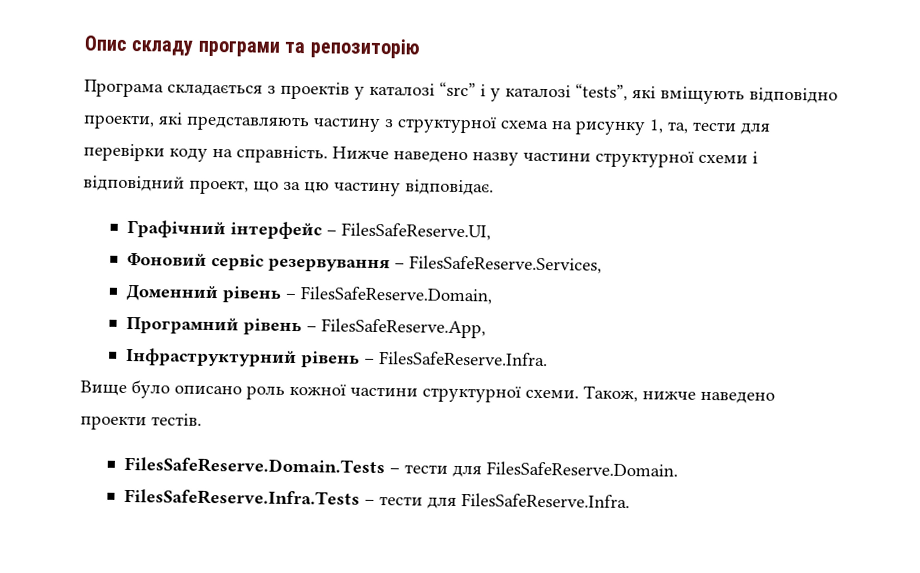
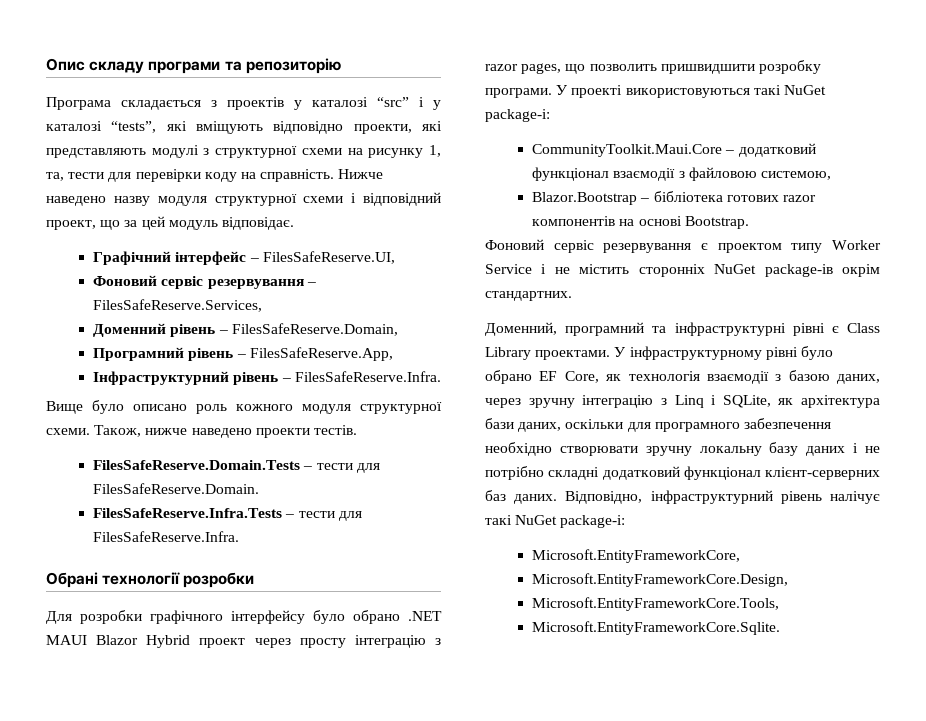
- Програма складається з проектів у каталозі “src” і у каталозі “tests”, які вміщують відповідно проекти, які представляють частину з структурної схема на рисунку 1, та, тести для перевірки коду на справність.
+ Програма складається з проектів у каталозі “src” і у каталозі “tests”, які вміщують відповідно проекти, які представляють модулі з структурної схеми на рисунку 1, та, тести для перевірки коду на справність.
- Нижче наведено назву частини структурної схеми і відповідний проект, що за цю частину відповідає.
+ Нижче наведено назву модуля структурної схеми і відповідний проект, що за цей модуль відповідає.
- Вище було описано роль кожної частини структурної схеми.
+ Вище було описано роль кожного модуля структурної схеми.
+ Обрані технології розробки
+ Для розробки графічного інтерфейсу було обрано .NET MAUI Blazor Hybrid проект через просту інтеграцію з razor pages, що позволить пришвидшити розробку програми. У проекті використовуються такі NuGet package-і:
+ CommunityToolkit.Maui.Core – додатковий функціонал взаємодії з файловою системою,
+ Blazor.Bootstrap – бібліотека готових razor компонентів на основі Bootstrap.
+ Фоновий сервіс резервування є проектом типу Worker Service і не містить сторонніх NuGet package-ів окрім стандартних.
+ Доменний, програмний та інфраструктурні рівні є Class Library проектами. У інфраструктурному рівні було обрано EF Core, як технологія взаємодії з базою даних, через зручну інтеграцію з Linq і SQLite, як архітектура бази даних, оскільки для програмного забезпечення необхідно створювати зручну локальну базу даних і не потрібно складні додатковий функціонал клієнт-серверних баз даних. Відповідно, інфраструктурний рівень налічує такі NuGet package-і:
+ Microsoft.EntityFrameworkCore,
+ Microsoft.EntityFrameworkCore.Design,
+ Microsoft.EntityFrameworkCore.Tools,
+ Microsoft.EntityFrameworkCore.Sqlite.

